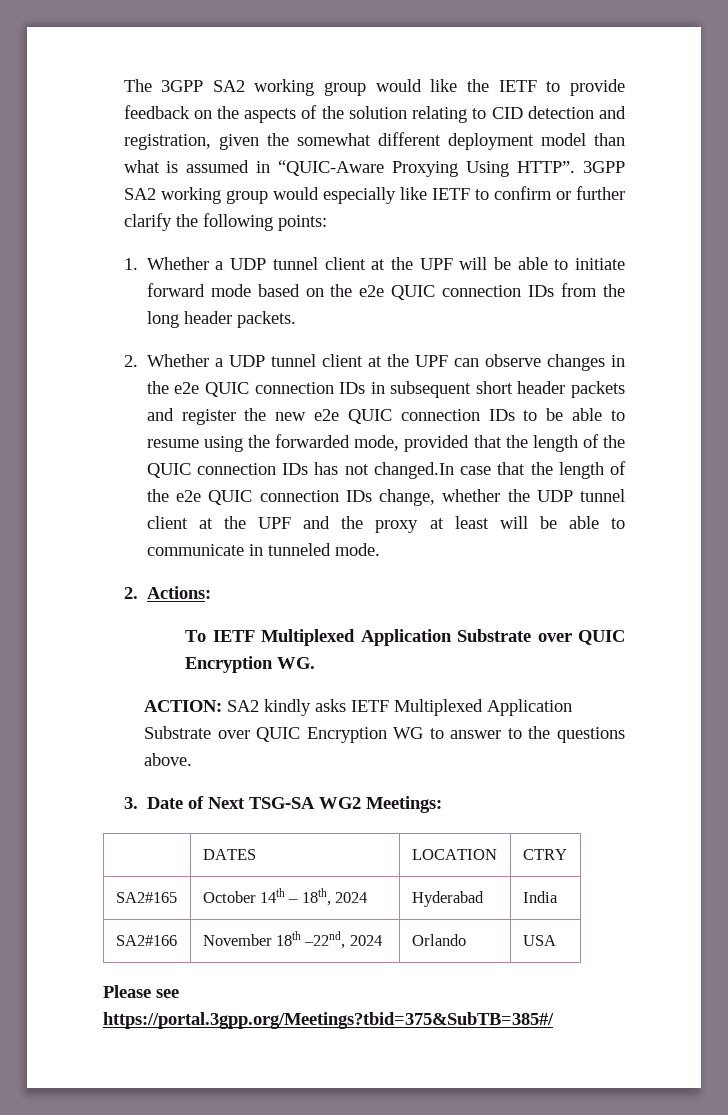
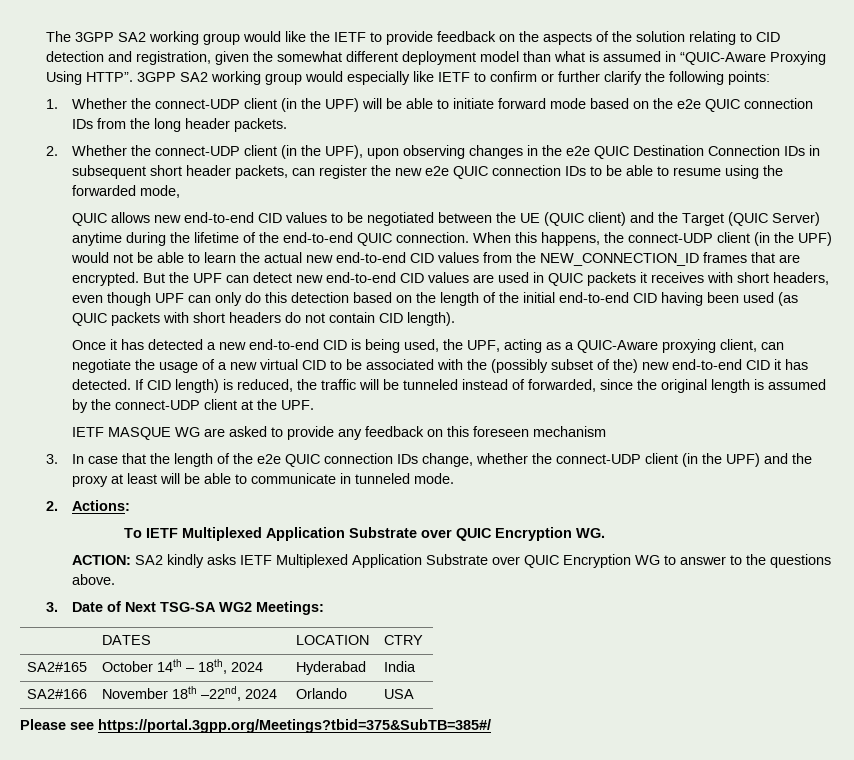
- 1. Whether a UDP tunnel client at the UPF will be able to initiate forward mode based on the e2e QUIC connection IDs from the long header packets.
+ 1. Whether the connect-UDP client (in the UPF) will be able to initiate forward mode based on the e2e QUIC connection IDs from the long header packets.
- 2. Whether a UDP tunnel client at the UPF can observe changes in the e2e QUIC connection IDs in subsequent short header packets and register the new e2e QUIC connection IDs to be able to resume using the forwarded mode, provided that the length of the QUIC connection IDs has not changed.In case that the length of the e2e QUIC connection IDs change, whether the UDP tunnel client at the UPF and the proxy at least will be able to communicate in tunneled mode.
+ 2. Whether the connect-UDP client (in the UPF), upon observing changes in the e2e QUIC Destination Connection IDs in subsequent short header packets, can register the new e2e QUIC connection IDs to be able to resume using the forwarded mode,
+ QUIC allows new end-to-end CID values to be negotiated between the UE (QUIC client) and the Target (QUIC Server) anytime during the lifetime of the end-to-end QUIC connection. When this happens, the connect-UDP client (in the UPF) would not be able to learn the actual new end-to-end CID values from the NEW_CONNECTION_ID frames that are encrypted. But the UPF can detect new end-to-end CID values are used in QUIC packets it receives with short headers, even though UPF can only do this detection based on the length of the initial end-to-end CID having been used (as QUIC packets with short headers do not contain CID length).
+ Once it has detected a new end-to-end CID is being used, the UPF, acting as a QUIC-Aware proxying client, can negotiate the usage of a new virtual CID to be associated with the (possibly subset of the) new end-to-end CID it has detected. If CID length) is reduced, the traffic will be tunneled instead of forwarded, since the original length is assumed by the connect-UDP client at the UPF.
+ IETF MASQUE WG are asked to provide any feedback on this foreseen mechanism
+ 3. In case that the length of the e2e QUIC connection IDs change, whether the connect-UDP client (in the UPF) and the proxy at least will be able to communicate in tunneled mode.

